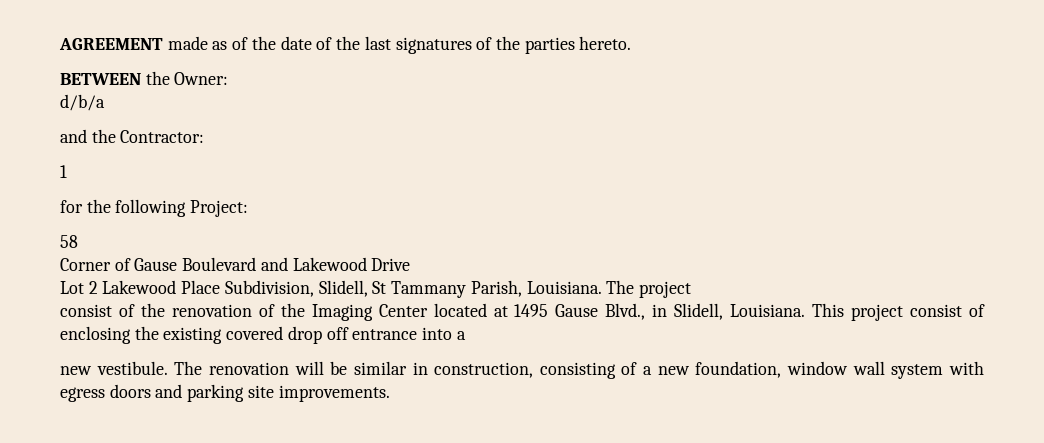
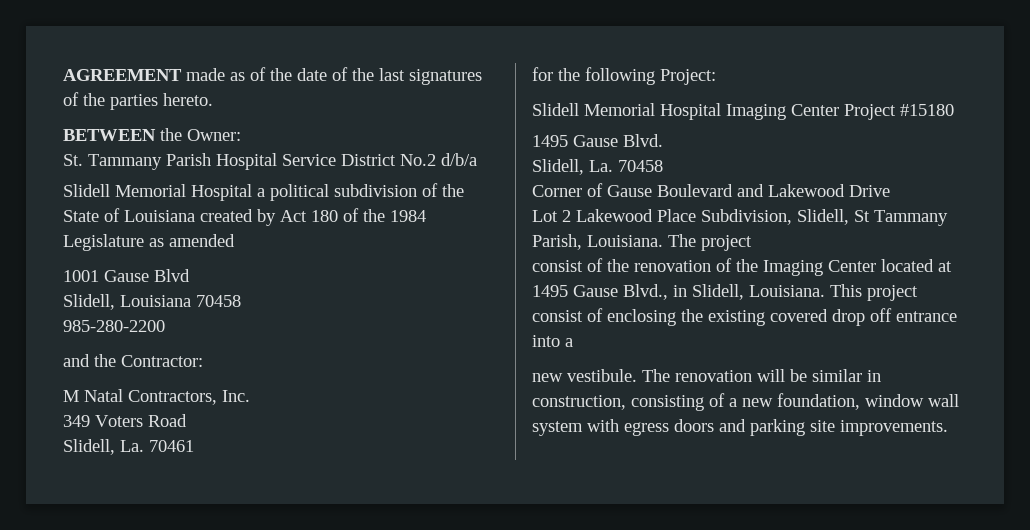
- d/b/a
+ St. Tammany Parish Hospital Service District No.2 d/b/a
+ Slidell Memorial Hospital a political subdivision of the State of Louisiana created by Act 180 of the 1984 Legislature as amended
+ 1001 Gause Blvd
+ Slidell, Louisiana 70458
+ 985-280-2200
  and the Contractor:
- 1
+ M Natal Contractors, Inc.
+ 349 Voters Road
+ Slidell, La. 70461
  for the following Project:
- 58
+ Slidell Memorial Hospital Imaging Center Project #15180
+ 1495 Gause Blvd.
+ Slidell, La. 70458

